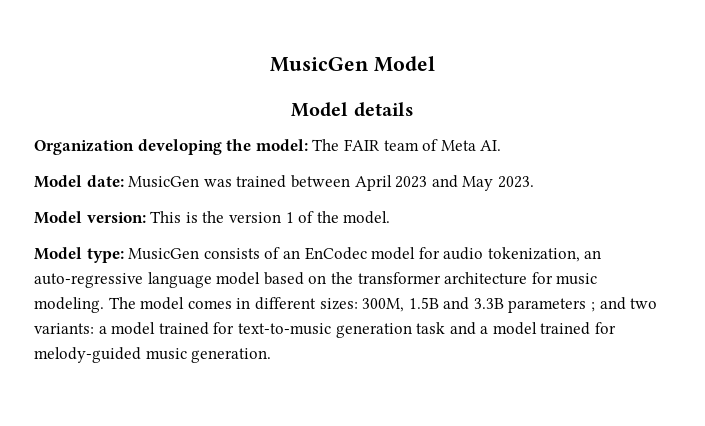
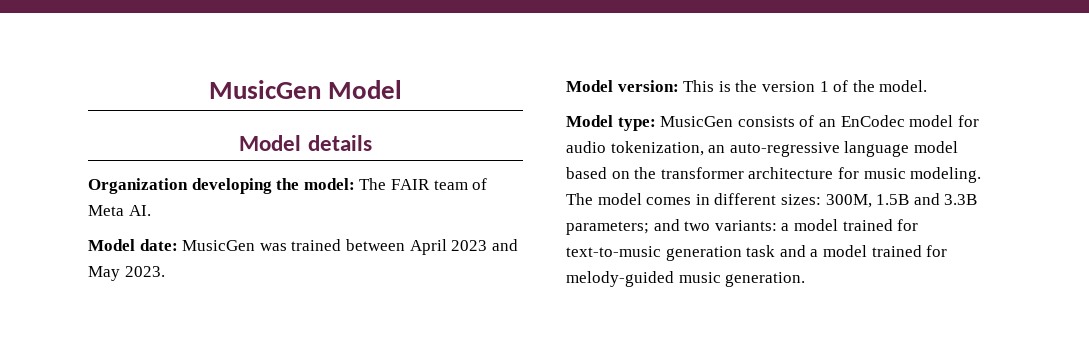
- The model comes in different sizes: 300M, 1.5B and 3.3B parameters ; and two variants: a model trained for text-to-music generation task and a model trained for melody-guided music generation.
+ The model comes in different sizes: 300M, 1.5B and 3.3B parameters; and two variants: a model trained for text-to-music generation task and a model trained for melody-guided music generation.

